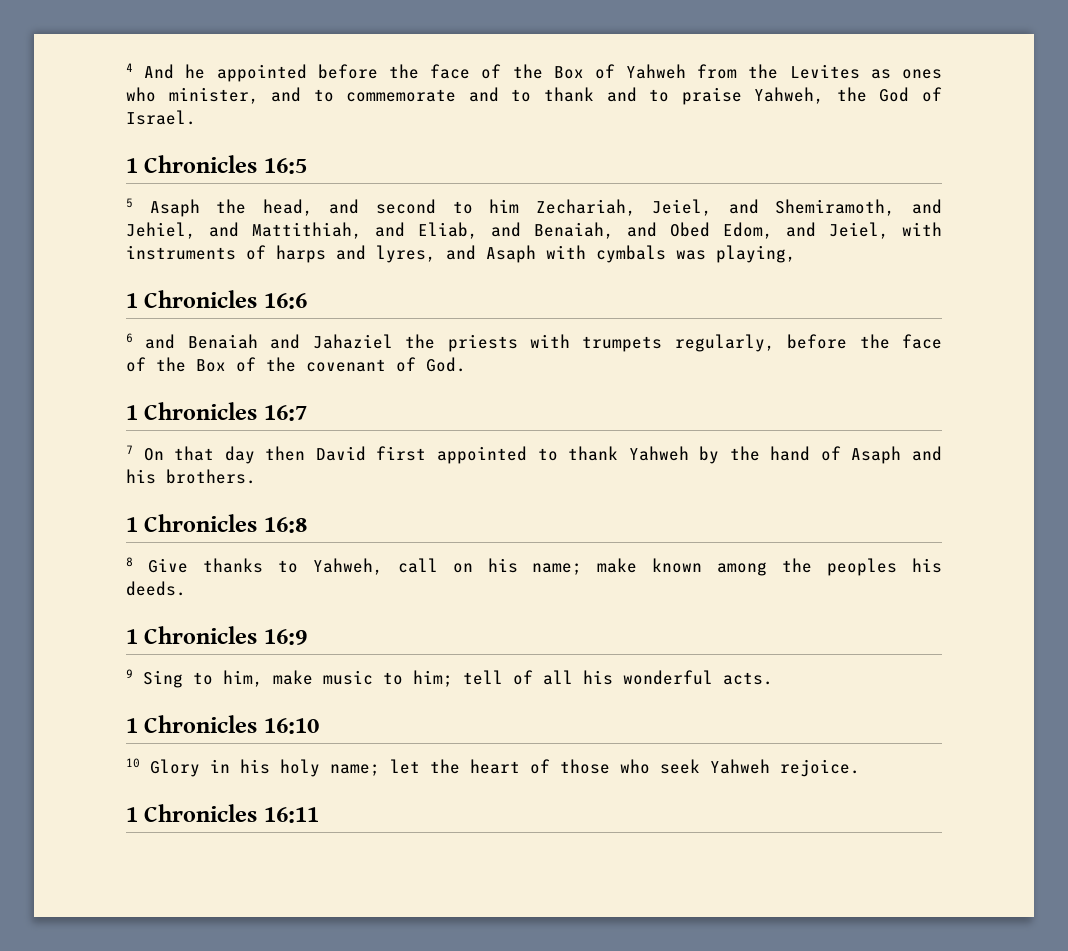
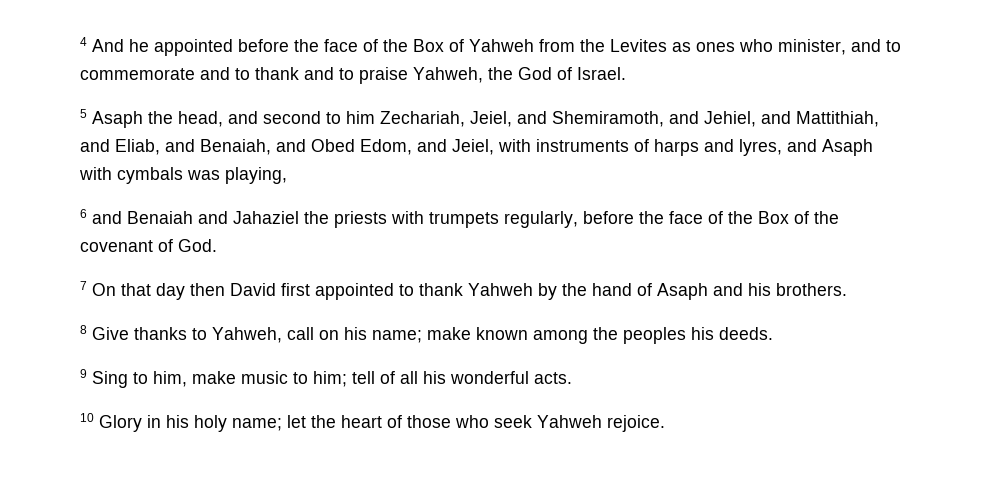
- 1 Chronicles 16:5
- 1 Chronicles 16:6
- 1 Chronicles 16:7
- 1 Chronicles 16:8
- 1 Chronicles 16:9
- 1 Chronicles 16:10
- 1 Chronicles 16:11

